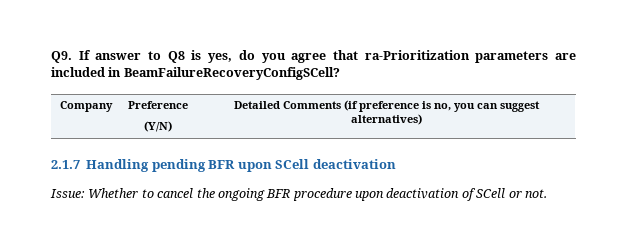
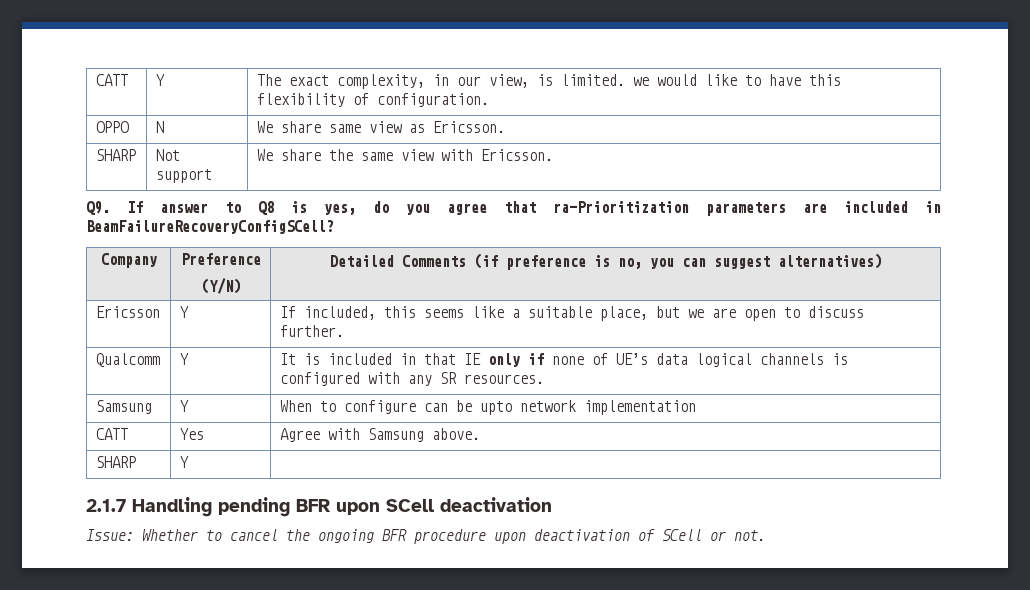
+ CATT | Y | The exact complexity, in our view, is limited. we would like to have this flexibility of configuration.
+ OPPO | N | We share same view as Ericsson.
+ SHARP | Not support | We share the same view with Ericsson.
+ Ericsson | Y | If included, this seems like a suitable place, but we are open to discuss further.
+ Qualcomm | Y | It is included in that IE only if none of UE’s data logical channels is configured with any SR resources.
+ Samsung | Y | When to configure can be upto network implementation
+ CATT | Yes | Agree with Samsung above.
+ SHARP | Y |

